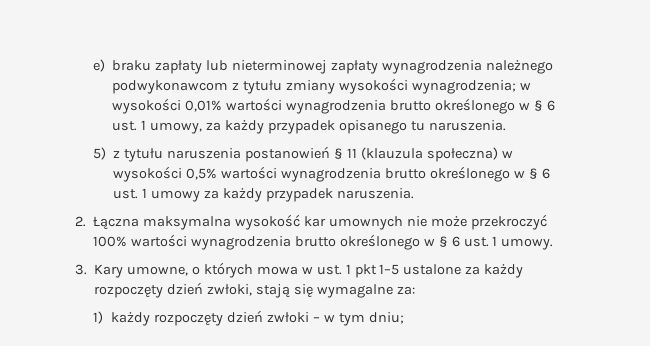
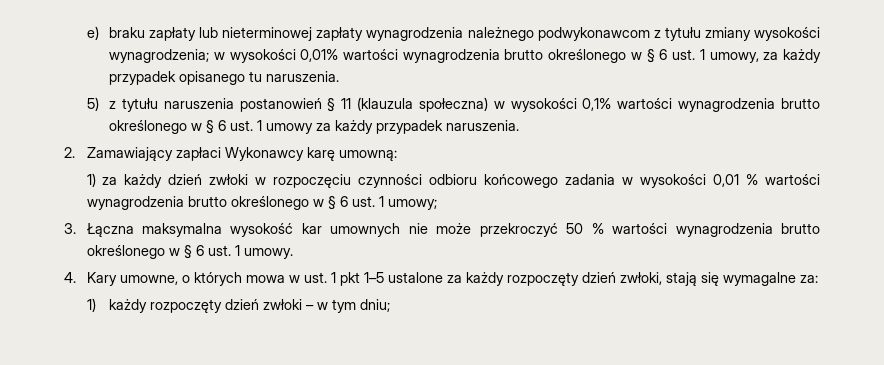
- 5) z tytułu naruszenia postanowień § 11 (klauzula społeczna) w wysokości 0,5% wartości wynagrodzenia brutto określonego w § 6 ust. 1 umowy za każdy przypadek naruszenia.
+ 5) z tytułu naruszenia postanowień § 11 (klauzula społeczna) w wysokości 0,1% wartości wynagrodzenia brutto określonego w § 6 ust. 1 umowy za każdy przypadek naruszenia.
- 2. Łączna maksymalna wysokość kar umownych nie może przekroczyć 100% wartości wynagrodzenia brutto określonego w § 6 ust. 1 umowy.
+ 2. Zamawiający zapłaci Wykonawcy karę umowną:
+ 1) za każdy dzień zwłoki w rozpoczęciu czynności odbioru końcowego zadania w wysokości 0,01 % wartości wynagrodzenia brutto określonego w § 6 ust. 1 umowy;
+ 3. Łączna maksymalna wysokość kar umownych nie może przekroczyć 50 % wartości wynagrodzenia brutto określonego w § 6 ust. 1 umowy.
- 3. Kary umowne, o których mowa w ust. 1 pkt 1–5 ustalone za każdy rozpoczęty dzień zwłoki, stają się wymagalne za:
+ 4. Kary umowne, o których mowa w ust. 1 pkt 1–5 ustalone za każdy rozpoczęty dzień zwłoki, stają się wymagalne za:

